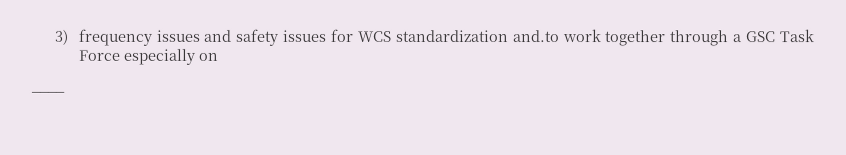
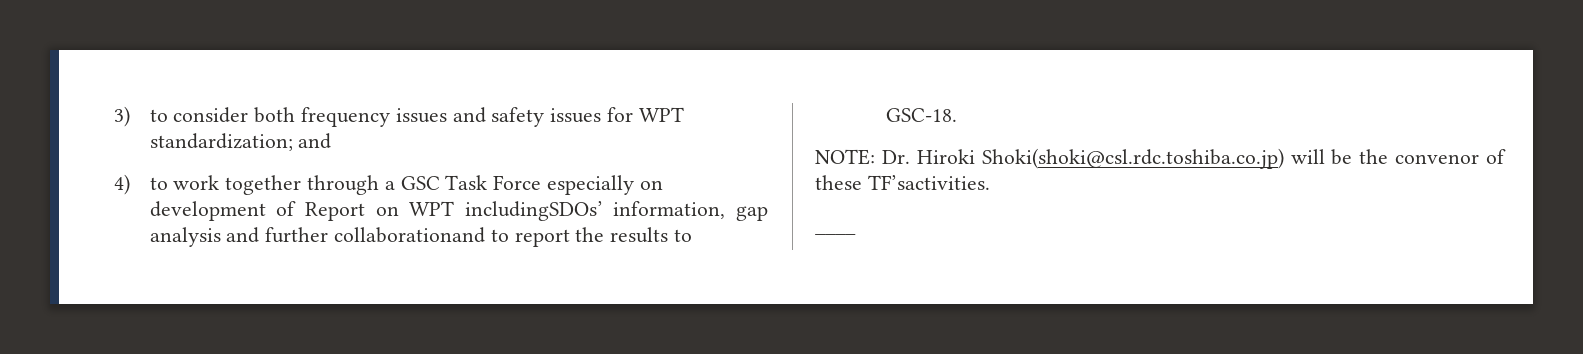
- 3) frequency issues and safety issues for WCS standardization and.to work together through a GSC Task Force especially on
+ 3) to consider both frequency issues and safety issues for WPT standardization; and
+ 4) to work together through a GSC Task Force especially on development of Report on WPT includingSDOs’ information, gap analysis and further collaborationand to report the results to GSC-18.
+ NOTE: Dr. Hiroki Shoki(shoki@csl.rdc.toshiba.co.jp) will be the convenor of these TF’sactivities.

